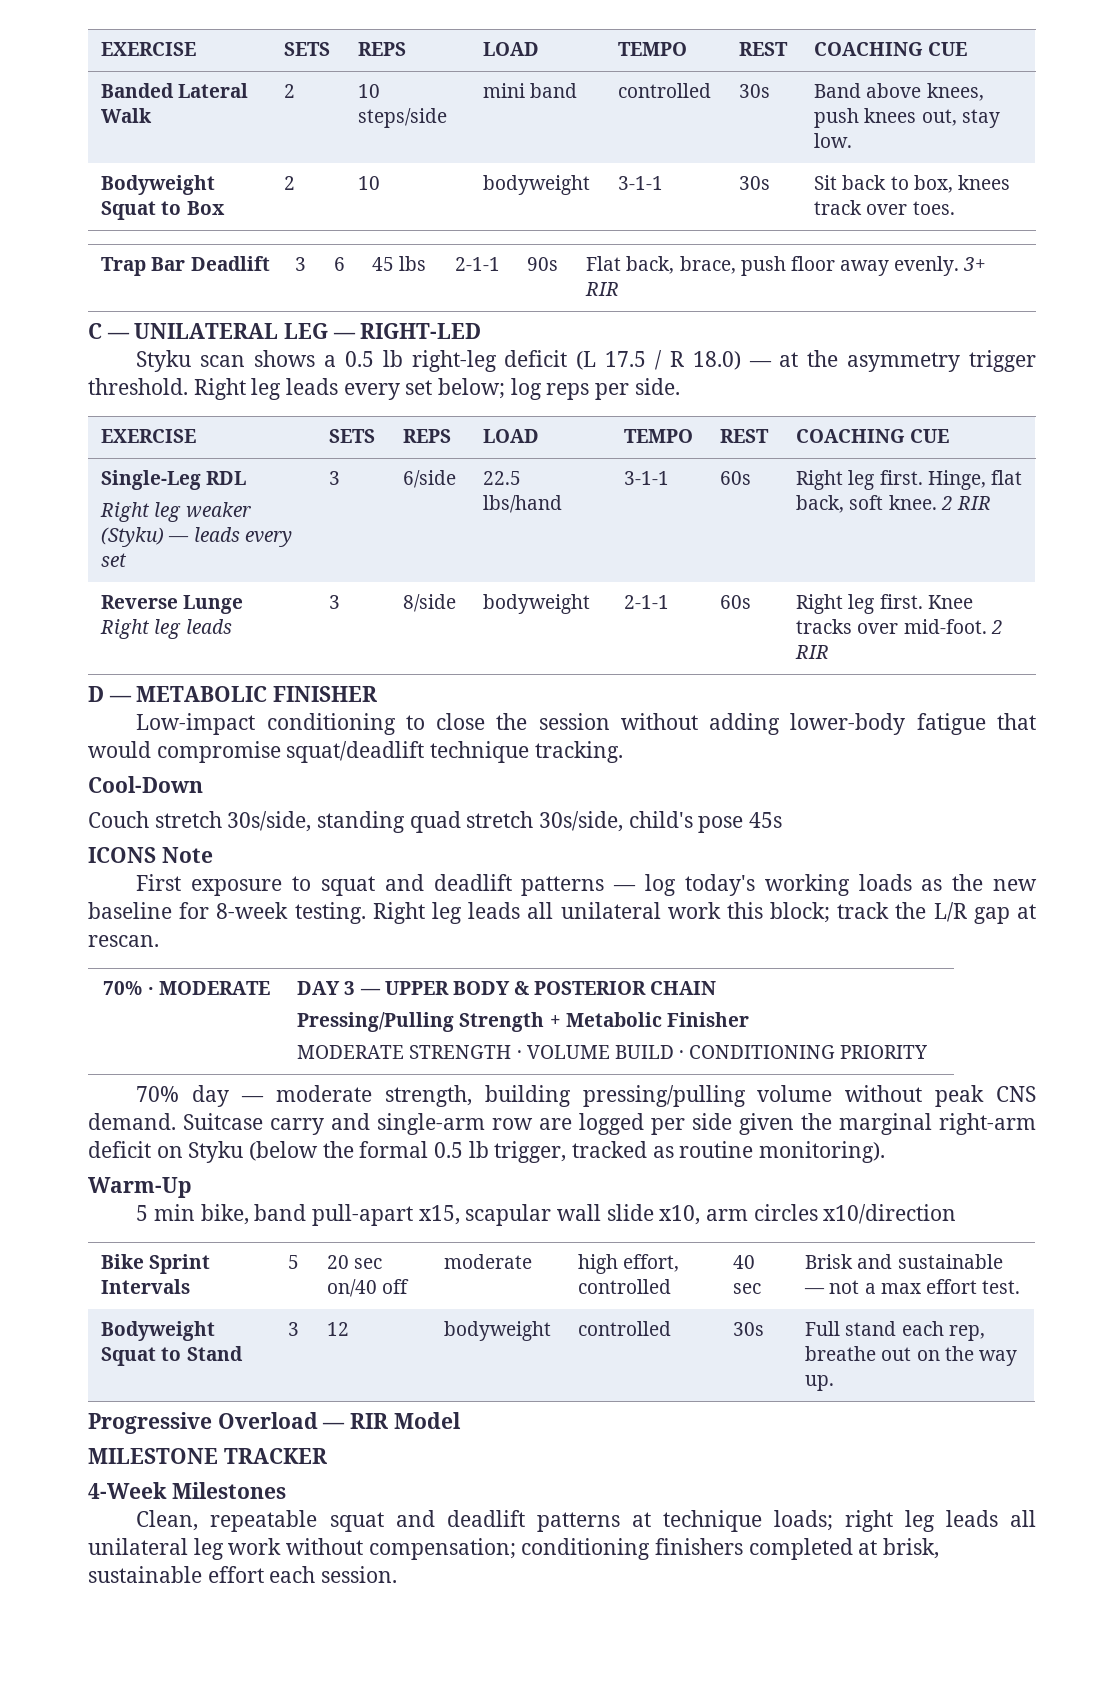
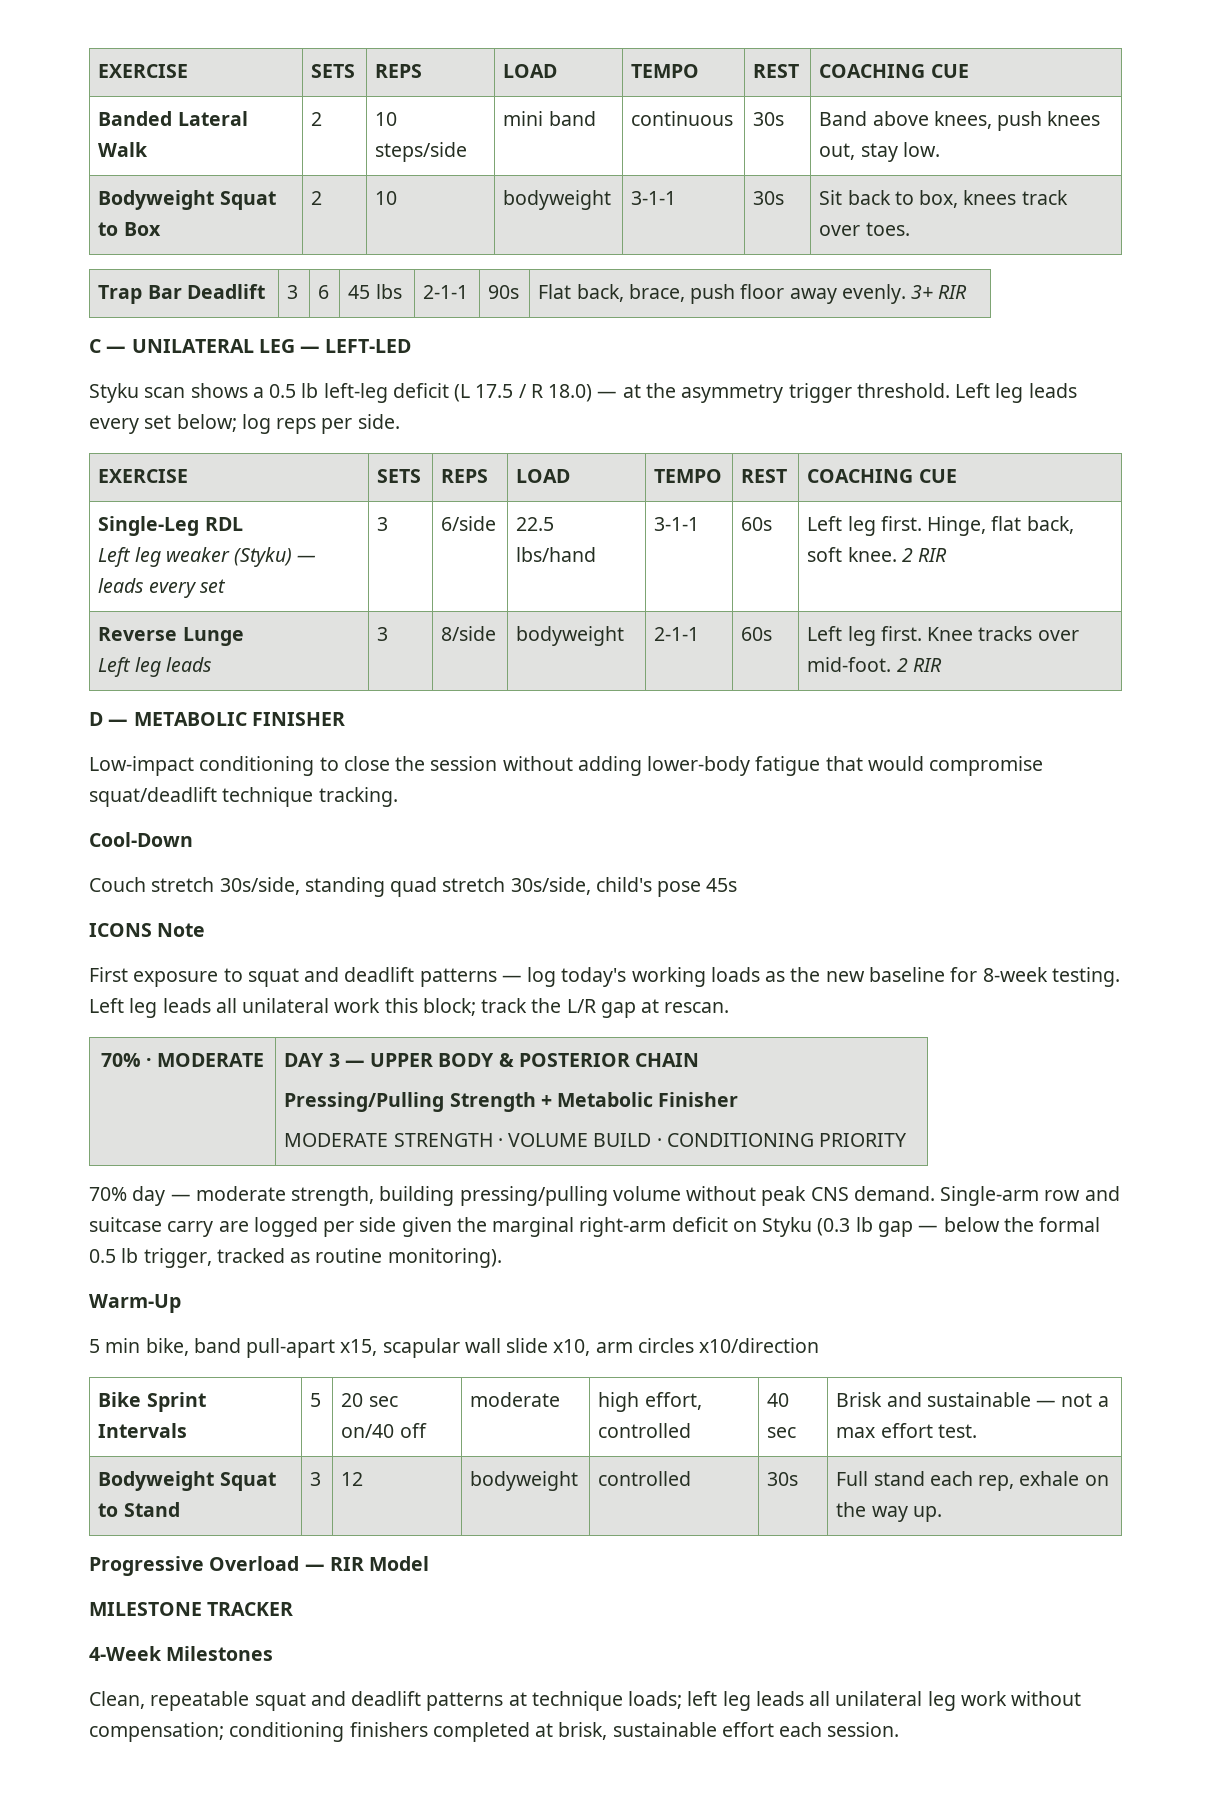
- Banded Lateral Walk | 2 | 10 steps/side | mini band | controlled | 30s | Band above knees, push knees out, stay low.
+ Banded Lateral Walk | 2 | 10 steps/side | mini band | continuous | 30s | Band above knees, push knees out, stay low.
- C — UNILATERAL LEG — RIGHT-LED
+ C — UNILATERAL LEG — LEFT-LED
- Styku scan shows a 0.5 lb right-leg deficit (L 17.5 / R 18.0) — at the asymmetry trigger threshold.
+ Styku scan shows a 0.5 lb left-leg deficit (L 17.5 / R 18.0) — at the asymmetry trigger threshold.
- Right leg leads every set below; log reps per side.
+ Left leg leads every set below; log reps per side.
  Single-Leg RDL
- Right leg weaker (Styku) — leads every set | 3 | 6/side | 22.5 lbs/hand | 3-1-1 | 60s | Right leg first. Hinge, flat back, soft knee. 2 RIR
+ Left leg weaker (Styku) — leads every set | 3 | 6/side | 22.5 lbs/hand | 3-1-1 | 60s | Left leg first. Hinge, flat back, soft knee. 2 RIR
  Reverse Lunge
- Right leg leads | 3 | 8/side | bodyweight | 2-1-1 | 60s | Right leg first. Knee tracks over mid-foot. 2 RIR
+ Left leg leads | 3 | 8/side | bodyweight | 2-1-1 | 60s | Left leg first. Knee tracks over mid-foot. 2 RIR
- Right leg leads all unilateral work this block; track the L/R gap at rescan.
+ Left leg leads all unilateral work this block; track the L/R gap at rescan.
- Suitcase carry and single-arm row are logged per side given the marginal right-arm deficit on Styku (below the formal 0.5 lb trigger, tracked as routine monitoring).
+ Single-arm row and suitcase carry are logged per side given the marginal right-arm deficit on Styku (0.3 lb gap — below the formal 0.5 lb trigger, tracked as routine monitoring).
- Bodyweight Squat to Stand | 3 | 12 | bodyweight | controlled | 30s | Full stand each rep, breathe out on the way up.
+ Bodyweight Squat to Stand | 3 | 12 | bodyweight | controlled | 30s | Full stand each rep, exhale on the way up.
- Clean, repeatable squat and deadlift patterns at technique loads; right leg leads all unilateral leg work without compensation; conditioning finishers completed at brisk, sustainable effort each session.
+ Clean, repeatable squat and deadlift patterns at technique loads; left leg leads all unilateral leg work without compensation; conditioning finishers completed at brisk, sustainable effort each session.

